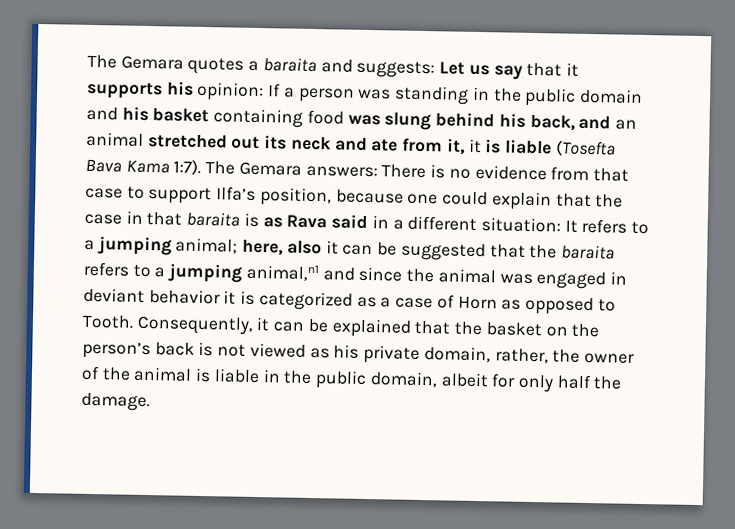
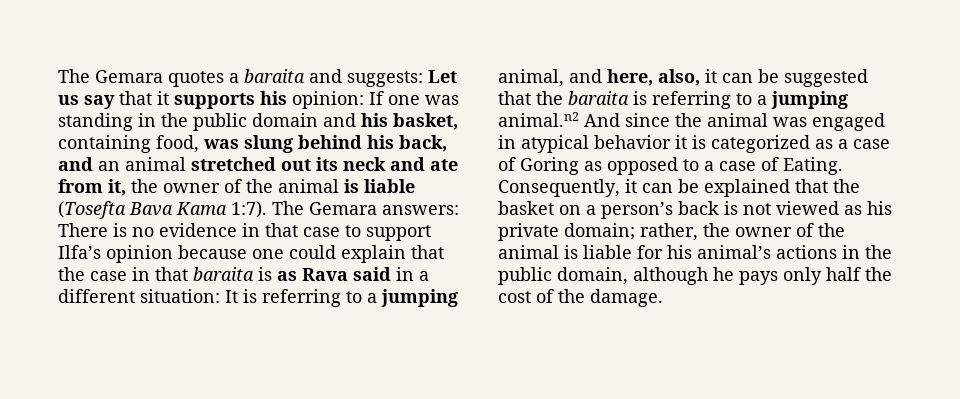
- The Gemara quotes a baraita and suggests: Let us say that it supports his opinion: If a person was standing in the public domain and his basket containing food was slung behind his back, and an animal stretched out its neck and ate from it, it is liable (Tosefta Bava Kama 1:7).
+ The Gemara quotes a baraita and suggests: Let us say that it supports his opinion: If one was standing in the public domain and his basket, containing food, was slung behind his back, and an animal stretched out its neck and ate from it, the owner of the animal is liable (Tosefta Bava Kama 1:7).
- The Gemara answers: There is no evidence from that case to support Ilfa’s position, because one could explain that the case in that baraita is as Rava said in a different situation: It refers to a jumping animal; here, also it can be suggested that the baraita refers to a jumping animal,n1 and since the animal was engaged in deviant behavior it is categorized as a case of Horn as opposed to Tooth.
+ The Gemara answers: There is no evidence in that case to support Ilfa’s opinion because one could explain that the case in that baraita is as Rava said in a different situation: It is referring to a jumping animal, and here, also, it can be suggested that the baraita is referring to a jumping animal.n2 And since the animal was engaged in atypical behavior it is categorized as a case of Goring as opposed to a case of Eating.
- Consequently, it can be explained that the basket on the person’s back is not viewed as his private domain, rather, the owner of the animal is liable in the public domain, albeit for only half the damage.
+ Consequently, it can be explained that the basket on a person’s back is not viewed as his private domain; rather, the owner of the animal is liable for his animal’s actions in the public domain, although he pays only half the cost of the damage.

